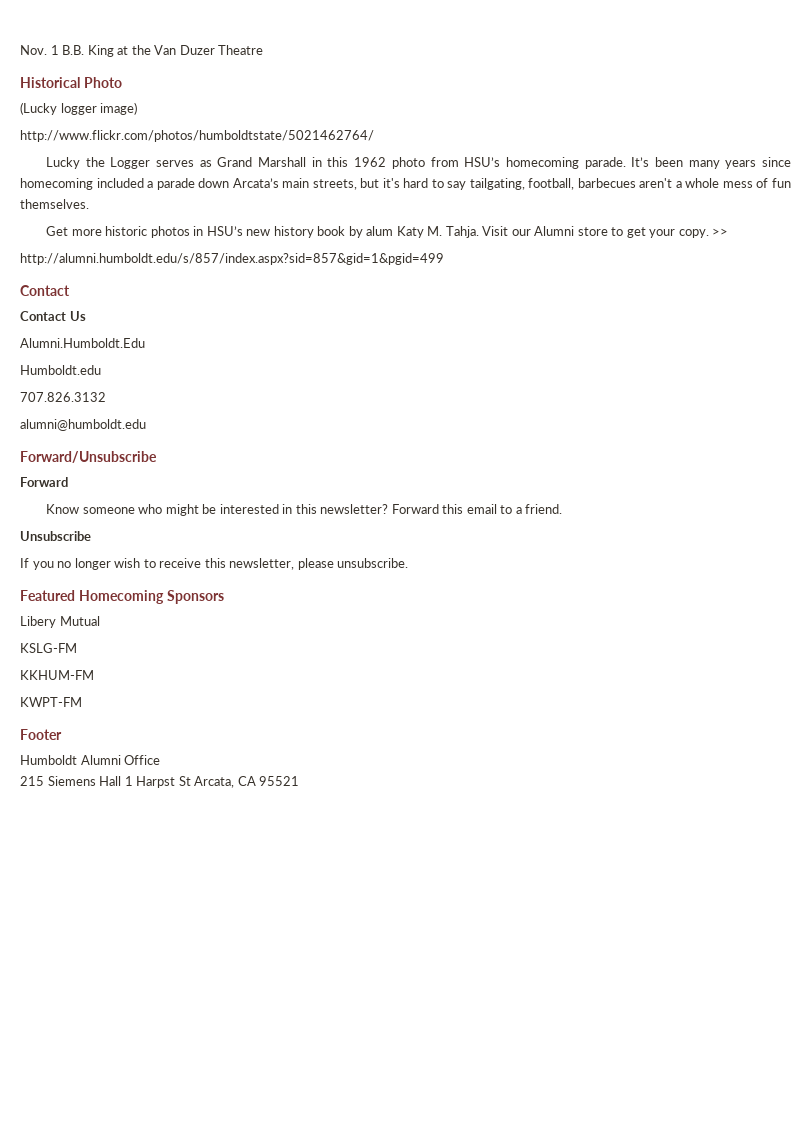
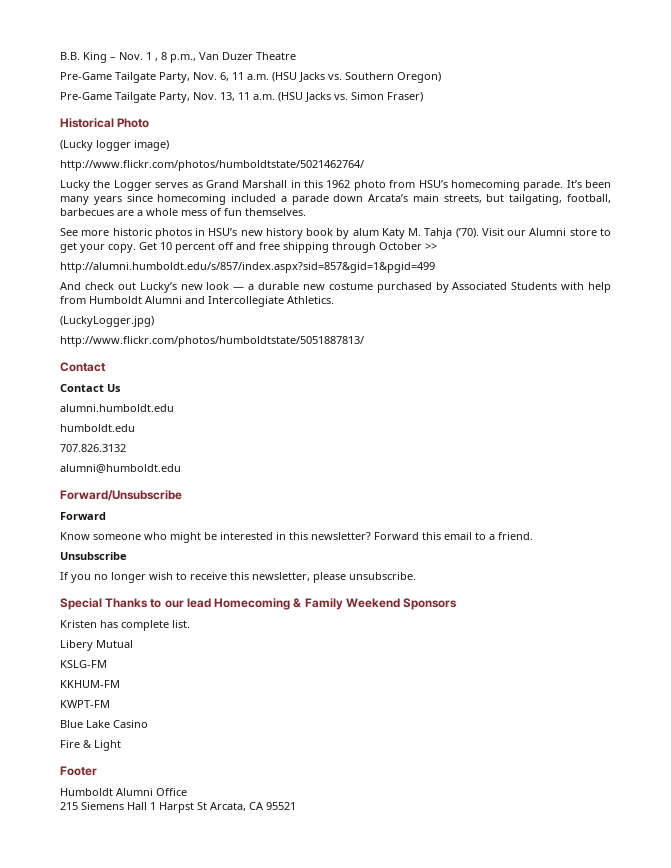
- Nov. 1 B.B. King at the Van Duzer Theatre
+ B.B. King – Nov. 1 , 8 p.m., Van Duzer Theatre
+ Pre-Game Tailgate Party, Nov. 6, 11 a.m. (HSU Jacks vs. Southern Oregon)
+ Pre-Game Tailgate Party, Nov. 13, 11 a.m. (HSU Jacks vs. Simon Fraser)
- It’s been many years since homecoming included a parade down Arcata’s main streets, but it's hard to say tailgating, football, barbecues aren't a whole mess of fun themselves.
+ It’s been many years since homecoming included a parade down Arcata’s main streets, but tailgating, football, barbecues are a whole mess of fun themselves.
- Get more historic photos in HSU’s new history book by alum Katy M. Tahja.
+ See more historic photos in HSU’s new history book by alum Katy M. Tahja (’70).
- >>
+ Get 10 percent off and free shipping through October >>
  http://alumni.humboldt.edu/s/857/index.aspx?sid=857&gid=1&pgid=499
+ And check out Lucky’s new look — a durable new costume purchased by Associated Students with help from Humboldt Alumni and Intercollegiate Athletics.
+ (LuckyLogger.jpg)
+ http://www.flickr.com/photos/humboldtstate/5051887813/
- Alumni.Humboldt.Edu
- Humboldt.edu
+ alumni.humboldt.edu
+ humboldt.edu
- Featured Homecoming Sponsors
+ Special Thanks to our lead Homecoming & Family Weekend Sponsors
+ Kristen has complete list.
+ Blue Lake Casino
+ Fire & Light

